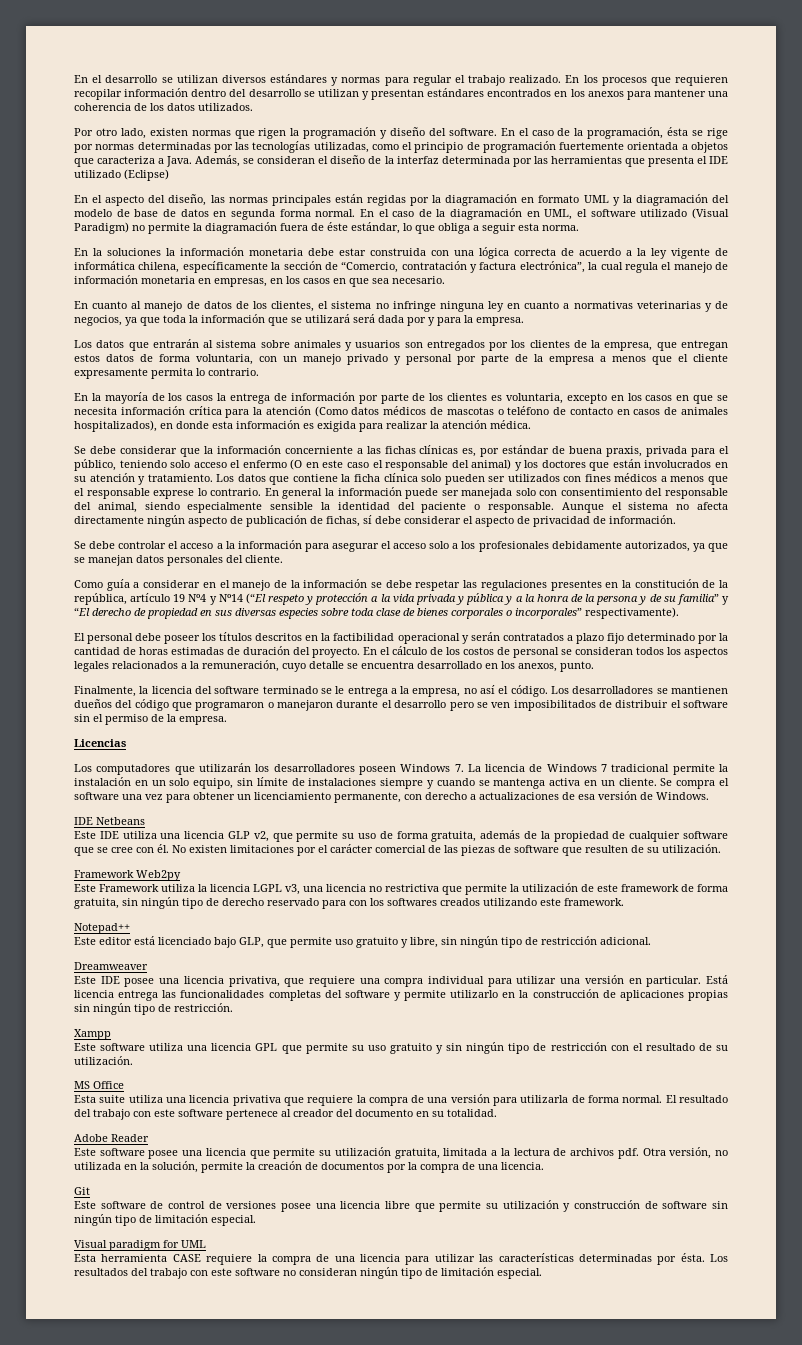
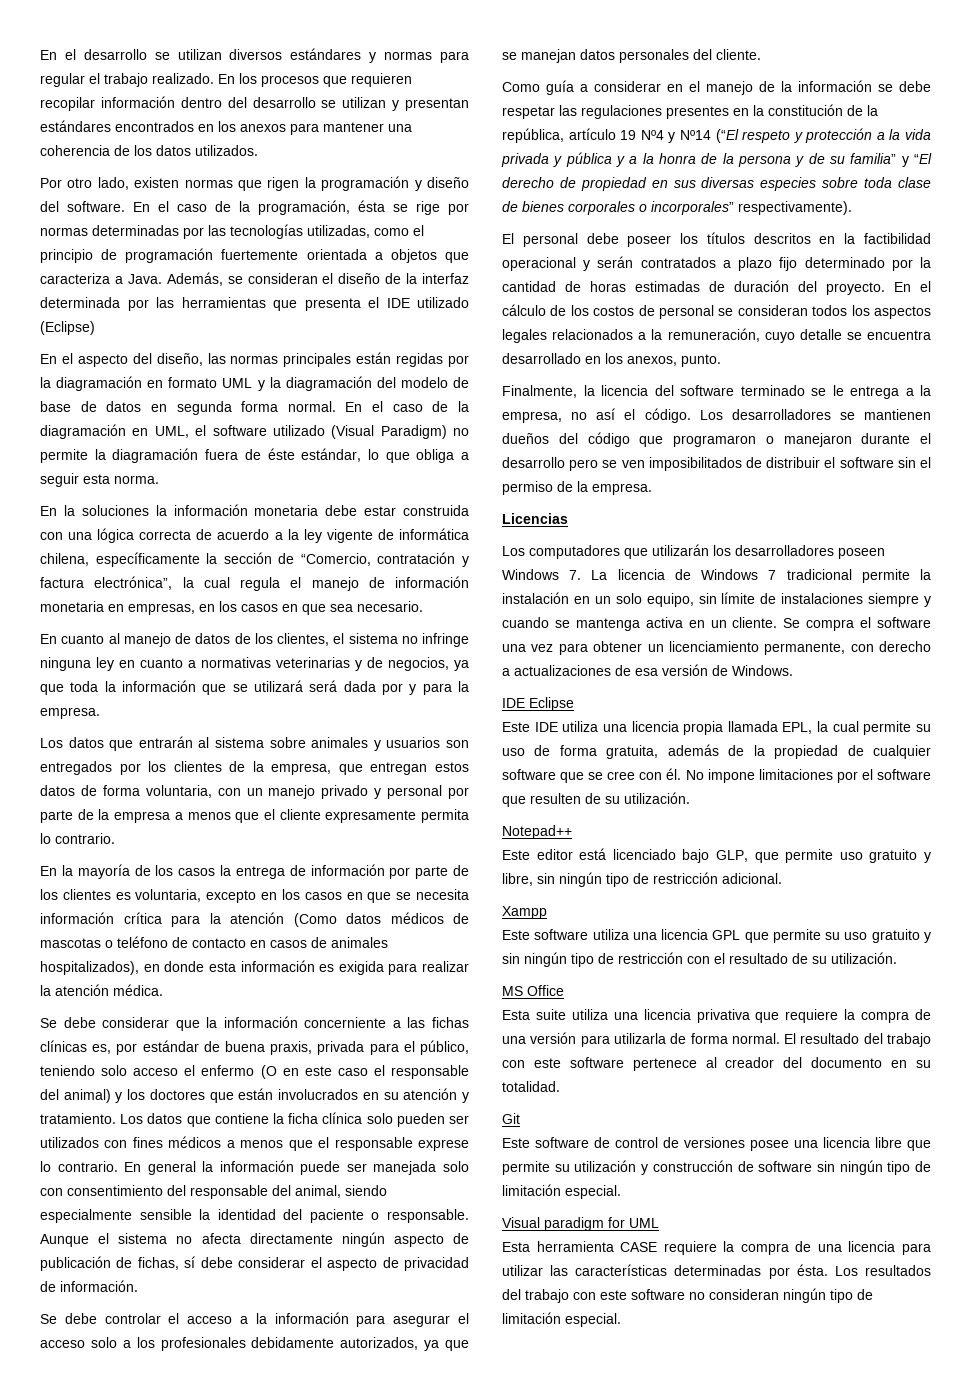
- IDE Netbeans
+ IDE Eclipse
- Este IDE utiliza una licencia GLP v2, que permite su uso de forma gratuita, además de la propiedad de cualquier software que se cree con él.
+ Este IDE utiliza una licencia propia llamada EPL, la cual permite su uso de forma gratuita, además de la propiedad de cualquier software que se cree con él.
- No existen limitaciones por el carácter comercial de las piezas de software que resulten de su utilización.
+ No impone limitaciones por el software que resulten de su utilización.
- Framework Web2py
- Este Framework utiliza la licencia LGPL v3, una licencia no restrictiva que permite la utilización de este framework de forma gratuita, sin ningún tipo de derecho reservado para con los softwares creados utilizando este framework.
- Dreamweaver
- Este IDE posee una licencia privativa, que requiere una compra individual para utilizar una versión en particular. Está licencia entrega las funcionalidades completas del software y permite utilizarlo en la construcción de aplicaciones propias sin ningún tipo de restricción.
- Adobe Reader
- Este software posee una licencia que permite su utilización gratuita, limitada a la lectura de archivos pdf. Otra versión, no utilizada en la solución, permite la creación de documentos por la compra de una licencia.

